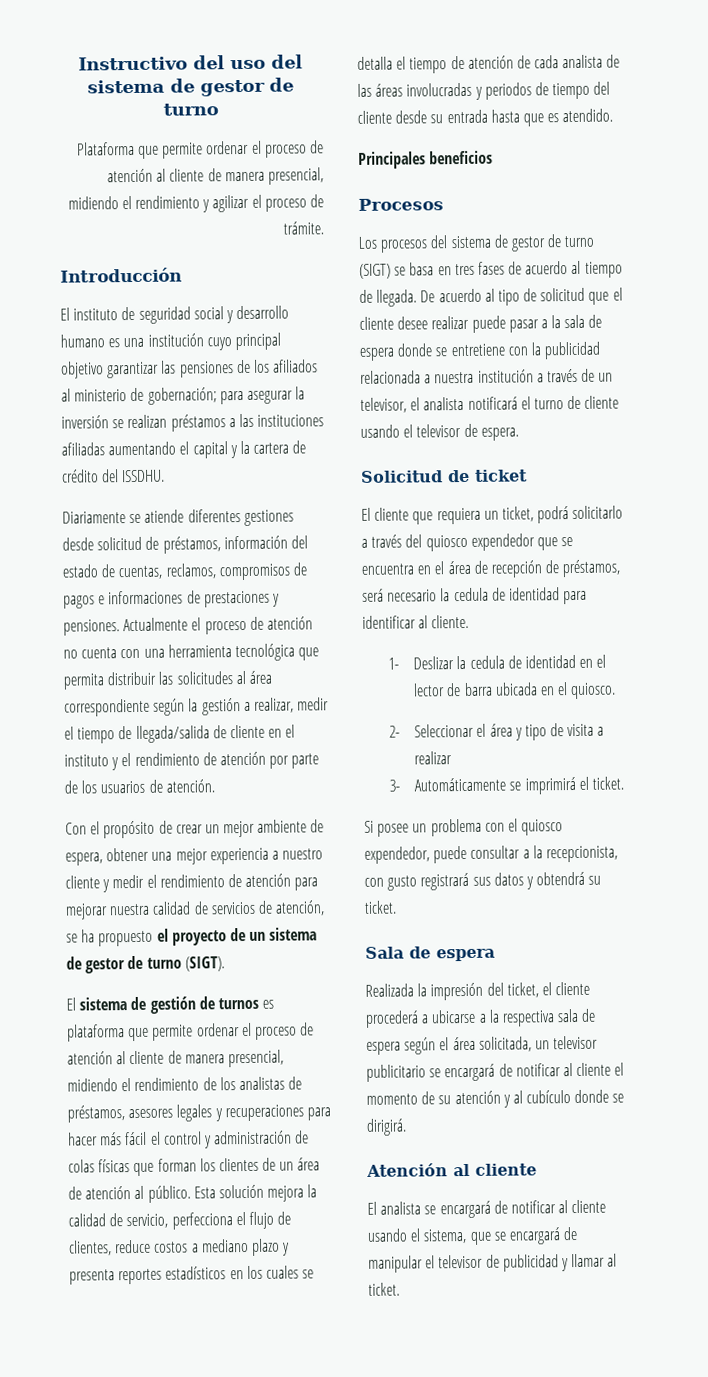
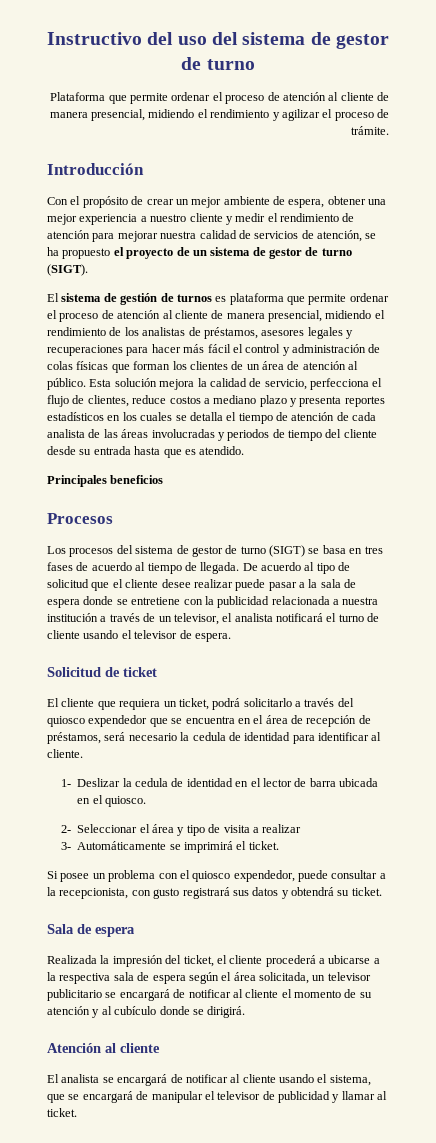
- El instituto de seguridad social y desarrollo humano es una institución cuyo principal objetivo garantizar las pensiones de los afiliados al ministerio de gobernación; para asegurar la inversión se realizan préstamos a las instituciones afiliadas aumentando el capital y la cartera de crédito del ISSDHU.
- Diariamente se atiende diferentes gestiones desde solicitud de préstamos, información del estado de cuentas, reclamos, compromisos de pagos e informaciones de prestaciones y pensiones. Actualmente el proceso de atención no cuenta con una herramienta tecnológica que permita distribuir las solicitudes al área correspondiente según la gestión a realizar, medir el tiempo de llegada/salida de cliente en el instituto y el rendimiento de atención por parte de los usuarios de atención.

